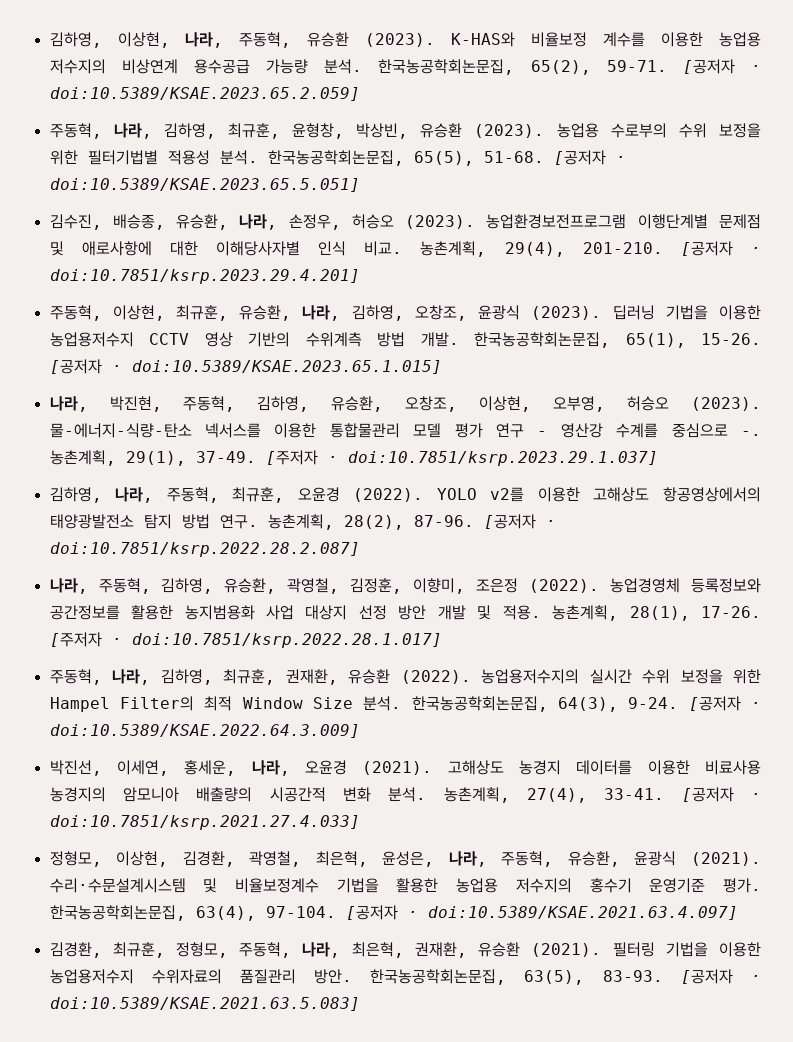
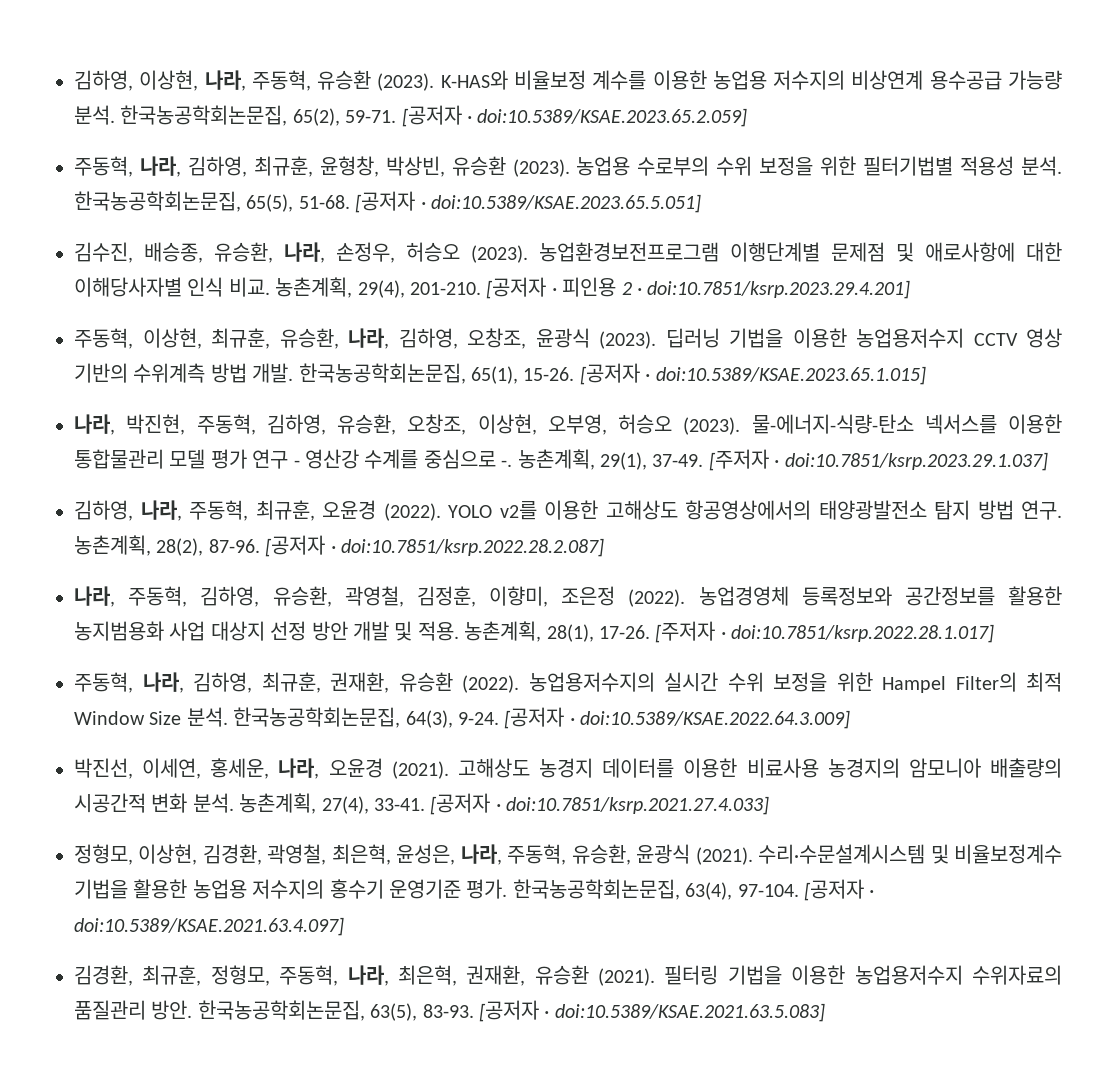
- [공저자 · doi:10.7851/ksrp.2023.29.4.201]
+ [공저자 · 피인용 2 · doi:10.7851/ksrp.2023.29.4.201]

